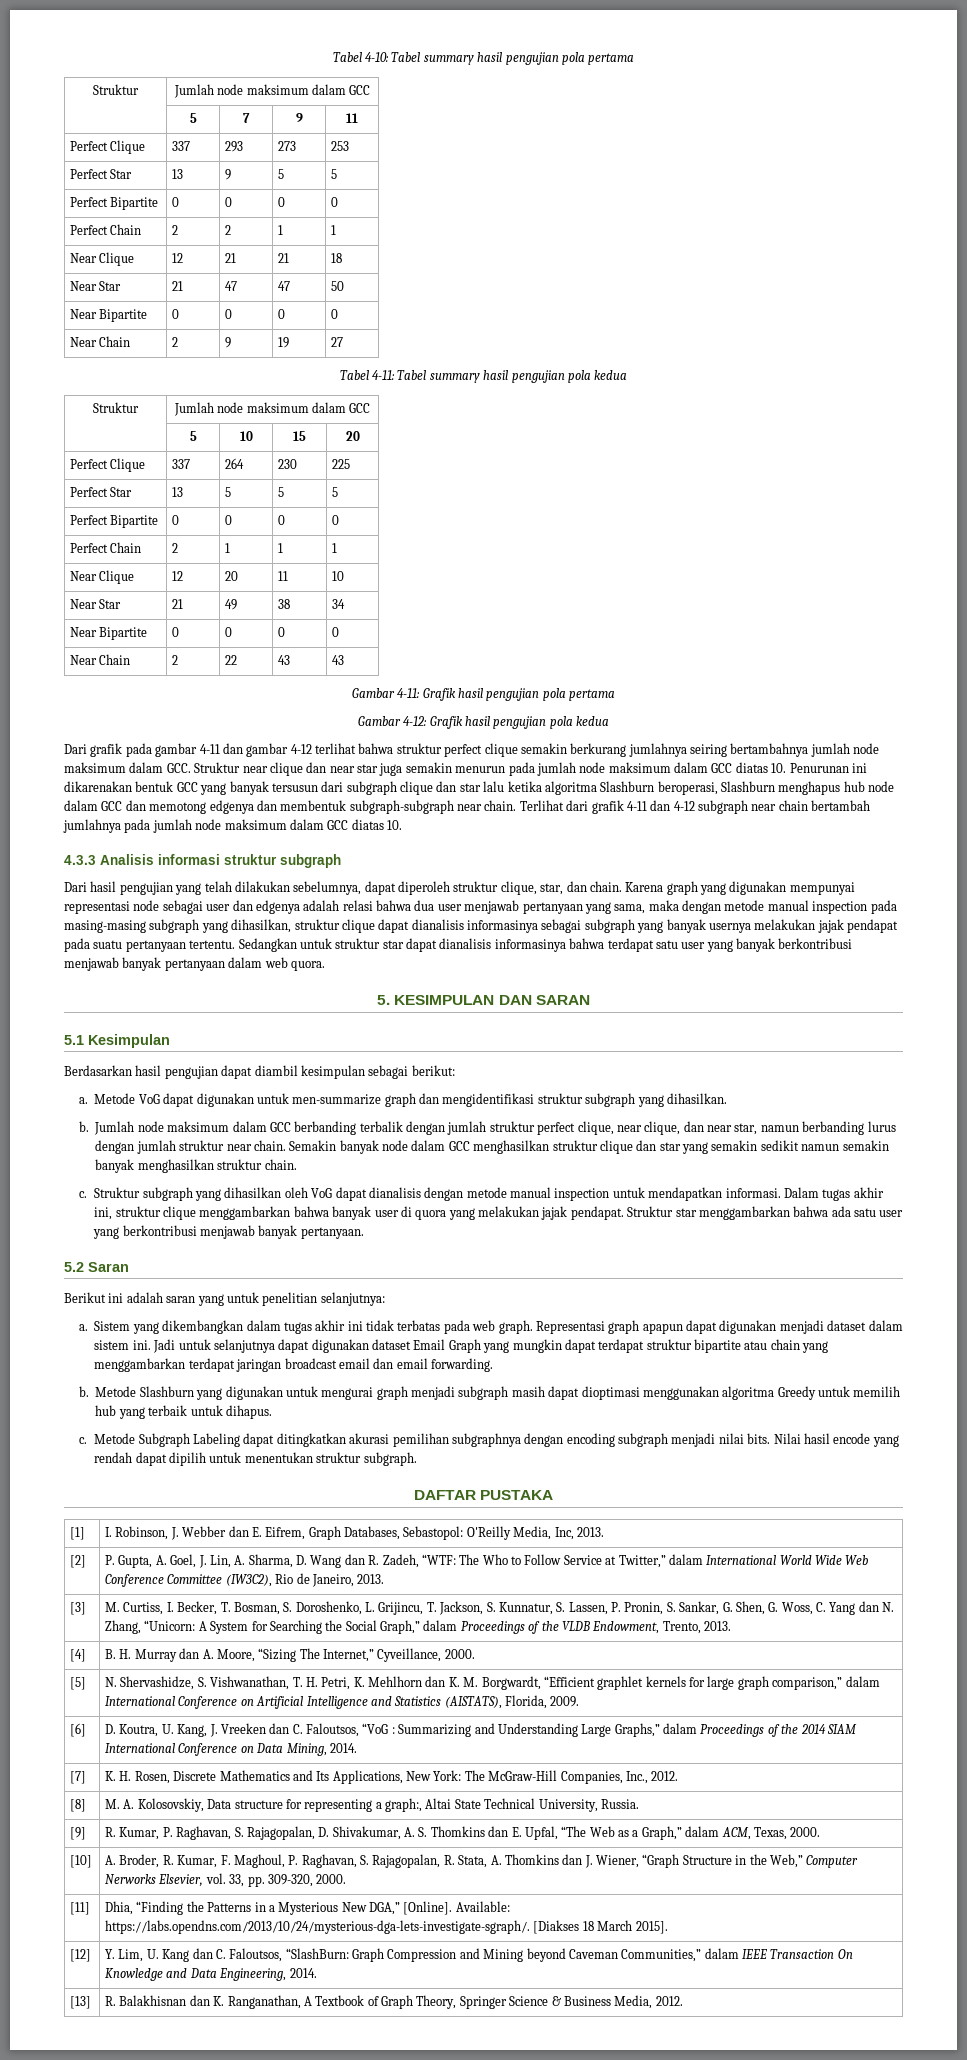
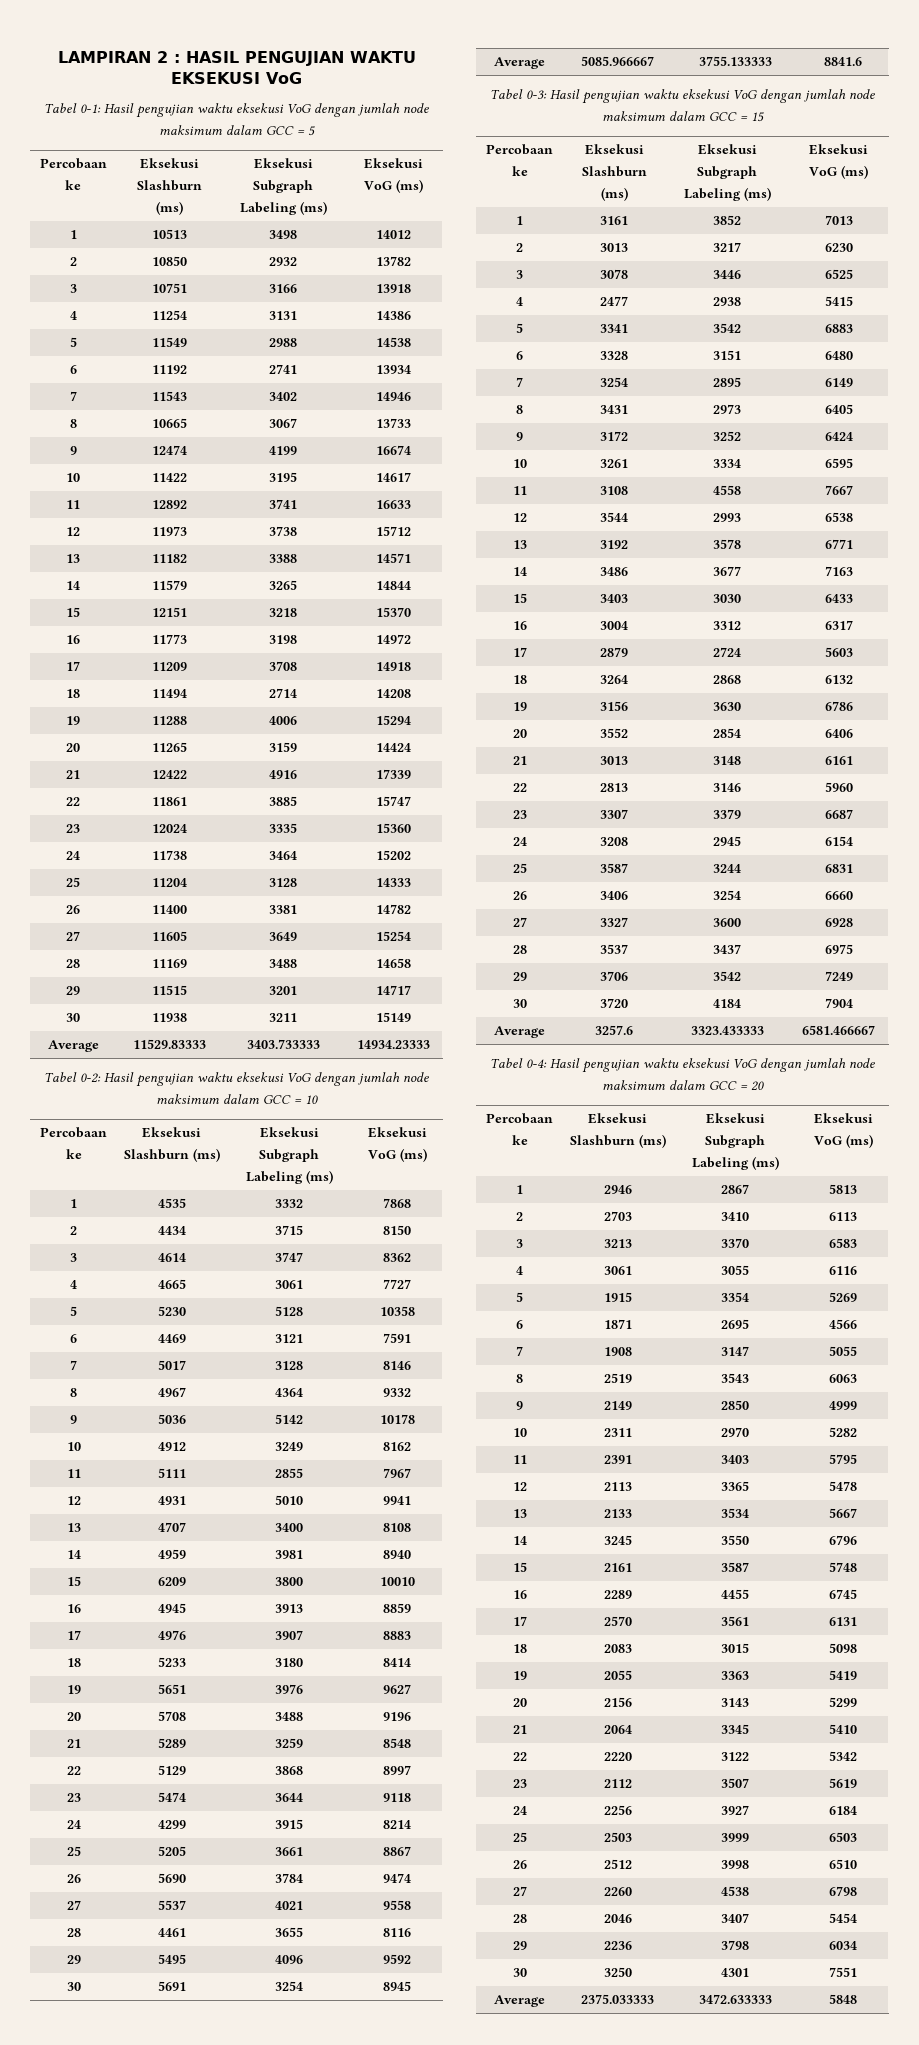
- Tabel 4-10: Tabel summary hasil pengujian pola pertama
- Struktur | Jumlah node maksimum dalam GCC
- | 5 | 7 | 9 | 11
- Perfect Clique | 337 | 293 | 273 | 253
- Perfect Star | 13 | 9 | 5 | 5
- Perfect Bipartite | 0 | 0 | 0 | 0
- Perfect Chain | 2 | 2 | 1 | 1
- Near Clique | 12 | 21 | 21 | 18
- Near Star | 21 | 47 | 47 | 50
- Near Bipartite | 0 | 0 | 0 | 0
- Near Chain | 2 | 9 | 19 | 27
- Tabel 4-11: Tabel summary hasil pengujian pola kedua
- Struktur | Jumlah node maksimum dalam GCC
- | 5 | 10 | 15 | 20
- Perfect Clique | 337 | 264 | 230 | 225
- Perfect Star | 13 | 5 | 5 | 5
- Perfect Bipartite | 0 | 0 | 0 | 0
- Perfect Chain | 2 | 1 | 1 | 1
- Near Clique | 12 | 20 | 11 | 10
- Near Star | 21 | 49 | 38 | 34
- Near Bipartite | 0 | 0 | 0 | 0
- Near Chain | 2 | 22 | 43 | 43
- Gambar 4-11: Grafik hasil pengujian pola pertama
- Gambar 4-12: Grafik hasil pengujian pola kedua
- Dari grafik pada gambar 4-11 dan gambar 4-12 terlihat bahwa struktur perfect clique semakin berkurang jumlahnya seiring bertambahnya jumlah node maksimum dalam GCC. Struktur near clique dan near star juga semakin menurun pada jumlah node maksimum dalam GCC diatas 10. Penurunan ini dikarenakan bentuk GCC yang banyak tersusun dari subgraph clique dan star lalu ketika algoritma Slashburn beroperasi, Slashburn menghapus hub node dalam GCC dan memotong edgenya dan membentuk subgraph-subgraph near chain. Terlihat dari grafik 4-11 dan 4-12 subgraph near chain bertambah jumlahnya pada jumlah node maksimum dalam GCC diatas 10.
- 4.3.3 Analisis informasi struktur subgraph
- Dari hasil pengujian yang telah dilakukan sebelumnya, dapat diperoleh struktur clique, star, dan chain. Karena graph yang digunakan mempunyai representasi node sebagai user dan edgenya adalah relasi bahwa dua user menjawab pertanyaan yang sama, maka dengan metode manual inspection pada masing-masing subgraph yang dihasilkan, struktur clique dapat dianalisis informasinya sebagai subgraph yang banyak usernya melakukan jajak pendapat pada suatu pertanyaan tertentu. Sedangkan untuk struktur star dapat dianalisis informasinya bahwa terdapat satu user yang banyak berkontribusi menjawab banyak pertanyaan dalam web quora.
- 5. KESIMPULAN DAN SARAN
- 5.1 Kesimpulan
- Berdasarkan hasil pengujian dapat diambil kesimpulan sebagai berikut:
- a. Metode VoG dapat digunakan untuk men-summarize graph dan mengidentifikasi struktur subgraph yang dihasilkan.
- b. Jumlah node maksimum dalam GCC berbanding terbalik dengan jumlah struktur perfect clique, near clique, dan near star, namun berbanding lurus dengan jumlah struktur near chain. Semakin banyak node dalam GCC menghasilkan struktur clique dan star yang semakin sedikit namun semakin banyak menghasilkan struktur chain.
- c. Struktur subgraph yang dihasilkan oleh VoG dapat dianalisis dengan metode manual inspection untuk mendapatkan informasi. Dalam tugas akhir ini, struktur clique menggambarkan bahwa banyak user di quora yang melakukan jajak pendapat. Struktur star menggambarkan bahwa ada satu user yang berkontribusi menjawab banyak pertanyaan.
- 5.2 Saran
- Berikut ini adalah saran yang untuk penelitian selanjutnya:
- a. Sistem yang dikembangkan dalam tugas akhir ini tidak terbatas pada web graph. Representasi graph apapun dapat digunakan menjadi dataset dalam sistem ini. Jadi untuk selanjutnya dapat digunakan dataset Email Graph yang mungkin dapat terdapat struktur bipartite atau chain yang menggambarkan terdapat jaringan broadcast email dan email forwarding.
- b. Metode Slashburn yang digunakan untuk mengurai graph menjadi subgraph masih dapat dioptimasi menggunakan algoritma Greedy untuk memilih hub yang terbaik untuk dihapus.
- c. Metode Subgraph Labeling dapat ditingkatkan akurasi pemilihan subgraphnya dengan encoding subgraph menjadi nilai bits. Nilai hasil encode yang rendah dapat dipilih untuk menentukan struktur subgraph.
- DAFTAR PUSTAKA
- [1] | I. Robinson, J. Webber dan E. Eifrem, Graph Databases, Sebastopol: O'Reilly Media, Inc, 2013.
- [2] | P. Gupta, A. Goel, J. Lin, A. Sharma, D. Wang dan R. Zadeh, “WTF: The Who to Follow Service at Twitter,” dalam International World Wide Web Conference Committee (IW3C2), Rio de Janeiro, 2013.
- [3] | M. Curtiss, I. Becker, T. Bosman, S. Doroshenko, L. Grijincu, T. Jackson, S. Kunnatur, S. Lassen, P. Pronin, S. Sankar, G. Shen, G. Woss, C. Yang dan N. Zhang, “Unicorn: A System for Searching the Social Graph,” dalam Proceedings of the VLDB Endowment, Trento, 2013.
- [4] | B. H. Murray dan A. Moore, “Sizing The Internet,” Cyveillance, 2000.
- [5] | N. Shervashidze, S. Vishwanathan, T. H. Petri, K. Mehlhorn dan K. M. Borgwardt, “Efficient graphlet kernels for large graph comparison,” dalam International Conference on Artificial Intelligence and Statistics (AISTATS), Florida, 2009.
- [6] | D. Koutra, U. Kang, J. Vreeken dan C. Faloutsos, “VoG : Summarizing and Understanding Large Graphs,” dalam Proceedings of the 2014 SIAM International Conference on Data Mining, 2014.
- [7] | K. H. Rosen, Discrete Mathematics and Its Applications, New York: The McGraw-Hill Companies, Inc., 2012.
- [8] | M. A. Kolosovskiy, Data structure for representing a graph:, Altai State Technical University, Russia.
- [9] | R. Kumar, P. Raghavan, S. Rajagopalan, D. Shivakumar, A. S. Thomkins dan E. Upfal, “The Web as a Graph,” dalam ACM, Texas, 2000.
- [10] | A. Broder, R. Kumar, F. Maghoul, P. Raghavan, S. Rajagopalan, R. Stata, A. Thomkins dan J. Wiener, “Graph Structure in the Web,” Computer Nerworks Elsevier, vol. 33, pp. 309-320, 2000.
- [11] | Dhia, “Finding the Patterns in a Mysterious New DGA,” [Online]. Available: https://labs.opendns.com/2013/10/24/mysterious-dga-lets-investigate-sgraph/. [Diakses 18 March 2015].
- [12] | Y. Lim, U. Kang dan C. Faloutsos, “SlashBurn: Graph Compression and Mining beyond Caveman Communities,” dalam IEEE Transaction On Knowledge and Data Engineering, 2014.
- [13] | R. Balakhisnan dan K. Ranganathan, A Textbook of Graph Theory, Springer Science & Business Media, 2012.
+ LAMPIRAN 2 : HASIL PENGUJIAN WAKTU EKSEKUSI VoG
+ Tabel 0-1: Hasil pengujian waktu eksekusi VoG dengan jumlah node maksimum dalam GCC = 5
+ Percobaan ke | Eksekusi Slashburn (ms) | Eksekusi Subgraph Labeling (ms) | Eksekusi VoG (ms)
+ 1 | 10513 | 3498 | 14012
+ 2 | 10850 | 2932 | 13782
+ 3 | 10751 | 3166 | 13918
+ 4 | 11254 | 3131 | 14386
+ 5 | 11549 | 2988 | 14538
+ 6 | 11192 | 2741 | 13934
+ 7 | 11543 | 3402 | 14946
+ 8 | 10665 | 3067 | 13733
+ 9 | 12474 | 4199 | 16674
+ 10 | 11422 | 3195 | 14617
+ 11 | 12892 | 3741 | 16633
+ 12 | 11973 | 3738 | 15712
+ 13 | 11182 | 3388 | 14571
+ 14 | 11579 | 3265 | 14844
+ 15 | 12151 | 3218 | 15370
+ 16 | 11773 | 3198 | 14972
+ 17 | 11209 | 3708 | 14918
+ 18 | 11494 | 2714 | 14208
+ 19 | 11288 | 4006 | 15294
+ 20 | 11265 | 3159 | 14424
+ 21 | 12422 | 4916 | 17339
+ 22 | 11861 | 3885 | 15747
+ 23 | 12024 | 3335 | 15360
+ 24 | 11738 | 3464 | 15202
+ 25 | 11204 | 3128 | 14333
+ 26 | 11400 | 3381 | 14782
+ 27 | 11605 | 3649 | 15254
+ 28 | 11169 | 3488 | 14658
+ 29 | 11515 | 3201 | 14717
+ 30 | 11938 | 3211 | 15149
+ Average | 11529.83333 | 3403.733333 | 14934.23333
+ Tabel 0-2: Hasil pengujian waktu eksekusi VoG dengan jumlah node maksimum dalam GCC = 10
+ Percobaan ke | Eksekusi Slashburn (ms) | Eksekusi Subgraph Labeling (ms) | Eksekusi VoG (ms)
+ 1 | 4535 | 3332 | 7868
+ 2 | 4434 | 3715 | 8150
+ 3 | 4614 | 3747 | 8362
+ 4 | 4665 | 3061 | 7727
+ 5 | 5230 | 5128 | 10358
+ 6 | 4469 | 3121 | 7591
+ 7 | 5017 | 3128 | 8146
+ 8 | 4967 | 4364 | 9332
+ 9 | 5036 | 5142 | 10178
+ 10 | 4912 | 3249 | 8162
+ 11 | 5111 | 2855 | 7967
+ 12 | 4931 | 5010 | 9941
+ 13 | 4707 | 3400 | 8108
+ 14 | 4959 | 3981 | 8940
+ 15 | 6209 | 3800 | 10010
+ 16 | 4945 | 3913 | 8859
+ 17 | 4976 | 3907 | 8883
+ 18 | 5233 | 3180 | 8414
+ 19 | 5651 | 3976 | 9627
+ 20 | 5708 | 3488 | 9196
+ 21 | 5289 | 3259 | 8548
+ 22 | 5129 | 3868 | 8997
+ 23 | 5474 | 3644 | 9118
+ 24 | 4299 | 3915 | 8214
+ 25 | 5205 | 3661 | 8867
+ 26 | 5690 | 3784 | 9474
+ 27 | 5537 | 4021 | 9558
+ 28 | 4461 | 3655 | 8116
+ 29 | 5495 | 4096 | 9592
+ 30 | 5691 | 3254 | 8945
+ Average | 5085.966667 | 3755.133333 | 8841.6
+ Tabel 0-3: Hasil pengujian waktu eksekusi VoG dengan jumlah node maksimum dalam GCC = 15
+ Percobaan ke | Eksekusi Slashburn (ms) | Eksekusi Subgraph Labeling (ms) | Eksekusi VoG (ms)
+ 1 | 3161 | 3852 | 7013
+ 2 | 3013 | 3217 | 6230
+ 3 | 3078 | 3446 | 6525
+ 4 | 2477 | 2938 | 5415
+ 5 | 3341 | 3542 | 6883
+ 6 | 3328 | 3151 | 6480
+ 7 | 3254 | 2895 | 6149
+ 8 | 3431 | 2973 | 6405
+ 9 | 3172 | 3252 | 6424
+ 10 | 3261 | 3334 | 6595
+ 11 | 3108 | 4558 | 7667
+ 12 | 3544 | 2993 | 6538
+ 13 | 3192 | 3578 | 6771
+ 14 | 3486 | 3677 | 7163
+ 15 | 3403 | 3030 | 6433
+ 16 | 3004 | 3312 | 6317
+ 17 | 2879 | 2724 | 5603
+ 18 | 3264 | 2868 | 6132
+ 19 | 3156 | 3630 | 6786
+ 20 | 3552 | 2854 | 6406
+ 21 | 3013 | 3148 | 6161
+ 22 | 2813 | 3146 | 5960
+ 23 | 3307 | 3379 | 6687
+ 24 | 3208 | 2945 | 6154
+ 25 | 3587 | 3244 | 6831
+ 26 | 3406 | 3254 | 6660
+ 27 | 3327 | 3600 | 6928
+ 28 | 3537 | 3437 | 6975
+ 29 | 3706 | 3542 | 7249
+ 30 | 3720 | 4184 | 7904
+ Average | 3257.6 | 3323.433333 | 6581.466667
+ Tabel 0-4: Hasil pengujian waktu eksekusi VoG dengan jumlah node maksimum dalam GCC = 20
+ Percobaan ke | Eksekusi Slashburn (ms) | Eksekusi Subgraph Labeling (ms) | Eksekusi VoG (ms)
+ 1 | 2946 | 2867 | 5813
+ 2 | 2703 | 3410 | 6113
+ 3 | 3213 | 3370 | 6583
+ 4 | 3061 | 3055 | 6116
+ 5 | 1915 | 3354 | 5269
+ 6 | 1871 | 2695 | 4566
+ 7 | 1908 | 3147 | 5055
+ 8 | 2519 | 3543 | 6063
+ 9 | 2149 | 2850 | 4999
+ 10 | 2311 | 2970 | 5282
+ 11 | 2391 | 3403 | 5795
+ 12 | 2113 | 3365 | 5478
+ 13 | 2133 | 3534 | 5667
+ 14 | 3245 | 3550 | 6796
+ 15 | 2161 | 3587 | 5748
+ 16 | 2289 | 4455 | 6745
+ 17 | 2570 | 3561 | 6131
+ 18 | 2083 | 3015 | 5098
+ 19 | 2055 | 3363 | 5419
+ 20 | 2156 | 3143 | 5299
+ 21 | 2064 | 3345 | 5410
+ 22 | 2220 | 3122 | 5342
+ 23 | 2112 | 3507 | 5619
+ 24 | 2256 | 3927 | 6184
+ 25 | 2503 | 3999 | 6503
+ 26 | 2512 | 3998 | 6510
+ 27 | 2260 | 4538 | 6798
+ 28 | 2046 | 3407 | 5454
+ 29 | 2236 | 3798 | 6034
+ 30 | 3250 | 4301 | 7551
+ Average | 2375.033333 | 3472.633333 | 5848

